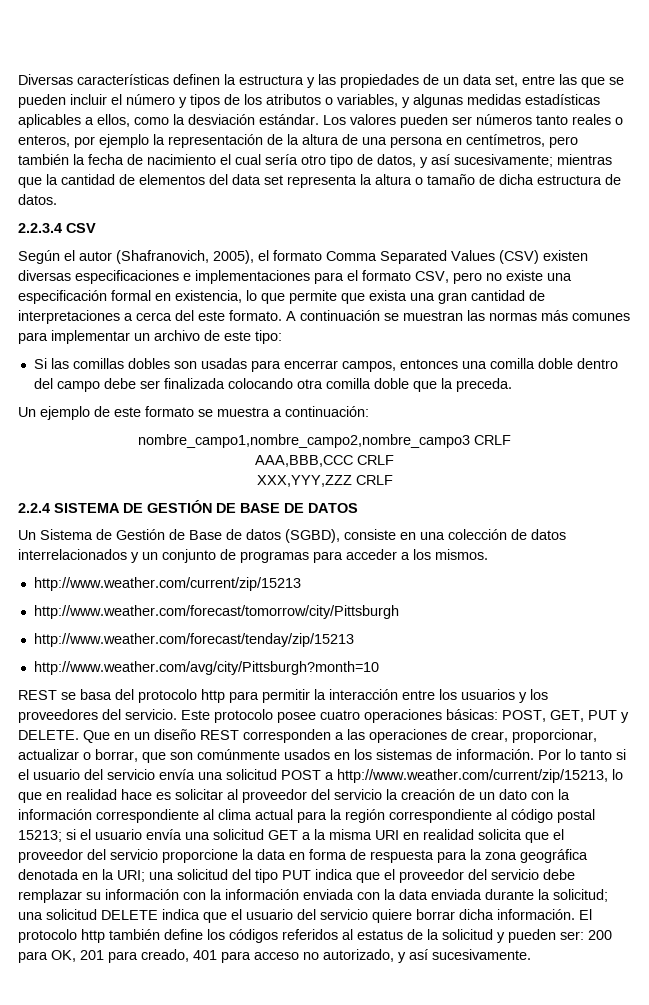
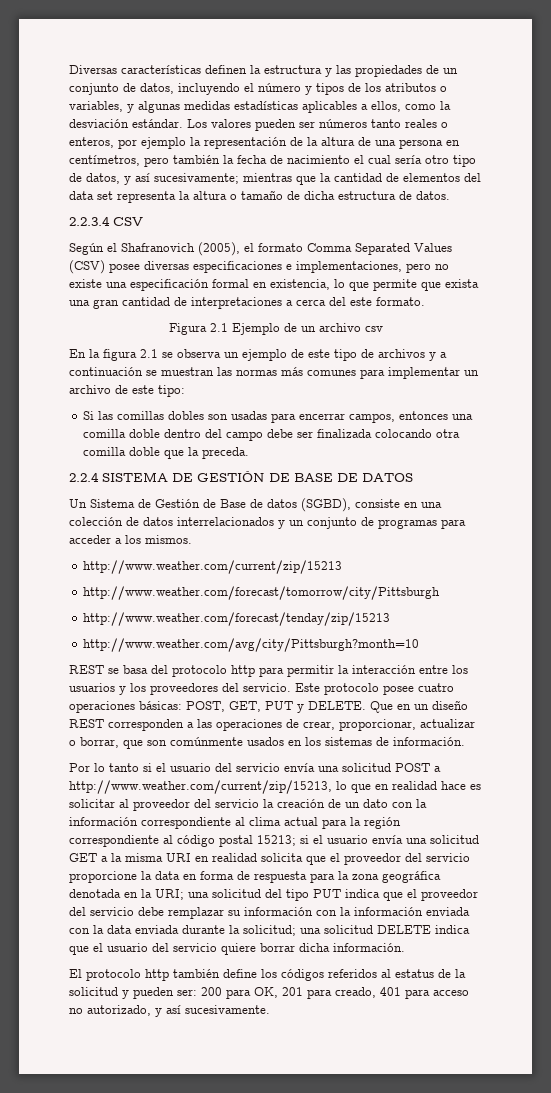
- Diversas características definen la estructura y las propiedades de un data set, entre las que se pueden incluir el número y tipos de los atributos o variables, y algunas medidas estadísticas aplicables a ellos, como la desviación estándar.
+ Diversas características definen la estructura y las propiedades de un conjunto de datos, incluyendo el número y tipos de los atributos o variables, y algunas medidas estadísticas aplicables a ellos, como la desviación estándar.
- Según el autor (Shafranovich, 2005), el formato Comma Separated Values (CSV) existen diversas especificaciones e implementaciones para el formato CSV, pero no existe una especificación formal en existencia, lo que permite que exista una gran cantidad de interpretaciones a cerca del este formato. A continuación se muestran las normas más comunes para implementar un archivo de este tipo:
+ Según el Shafranovich (2005), el formato Comma Separated Values (CSV) posee diversas especificaciones e implementaciones, pero no existe una especificación formal en existencia, lo que permite que exista una gran cantidad de interpretaciones a cerca del este formato.
+ Figura 2.1 Ejemplo de un archivo csv
+ En la figura 2.1 se observa un ejemplo de este tipo de archivos y a continuación se muestran las normas más comunes para implementar un archivo de este tipo:
- Un ejemplo de este formato se muestra a continuación:
- nombre_campo1,nombre_campo2,nombre_campo3 CRLF
- AAA,BBB,CCC CRLF
- XXX,YYY,ZZZ CRLF
- Que en un diseño REST corresponden a las operaciones de crear, proporcionar, actualizar o borrar, que son comúnmente usados en los sistemas de información. Por lo tanto si el usuario del servicio envía una solicitud POST a http://www.weather.com/current/zip/15213, lo que en realidad hace es solicitar al proveedor del servicio la creación de un dato con la información correspondiente al clima actual para la región correspondiente al código postal 15213;
+ Que en un diseño REST corresponden a las operaciones de crear, proporcionar, actualizar o borrar, que son comúnmente usados en los sistemas de información.
+ Por lo tanto si el usuario del servicio envía una solicitud POST a http://www.weather.com/current/zip/15213, lo que en realidad hace es solicitar al proveedor del servicio la creación de un dato con la información correspondiente al clima actual para la región correspondiente al código postal 15213;
- una solicitud DELETE indica que el usuario del servicio quiere borrar dicha información. El protocolo http también define los códigos referidos al estatus de la solicitud y pueden ser:
+ una solicitud DELETE indica que el usuario del servicio quiere borrar dicha información.
+ El protocolo http también define los códigos referidos al estatus de la solicitud y pueden ser:

